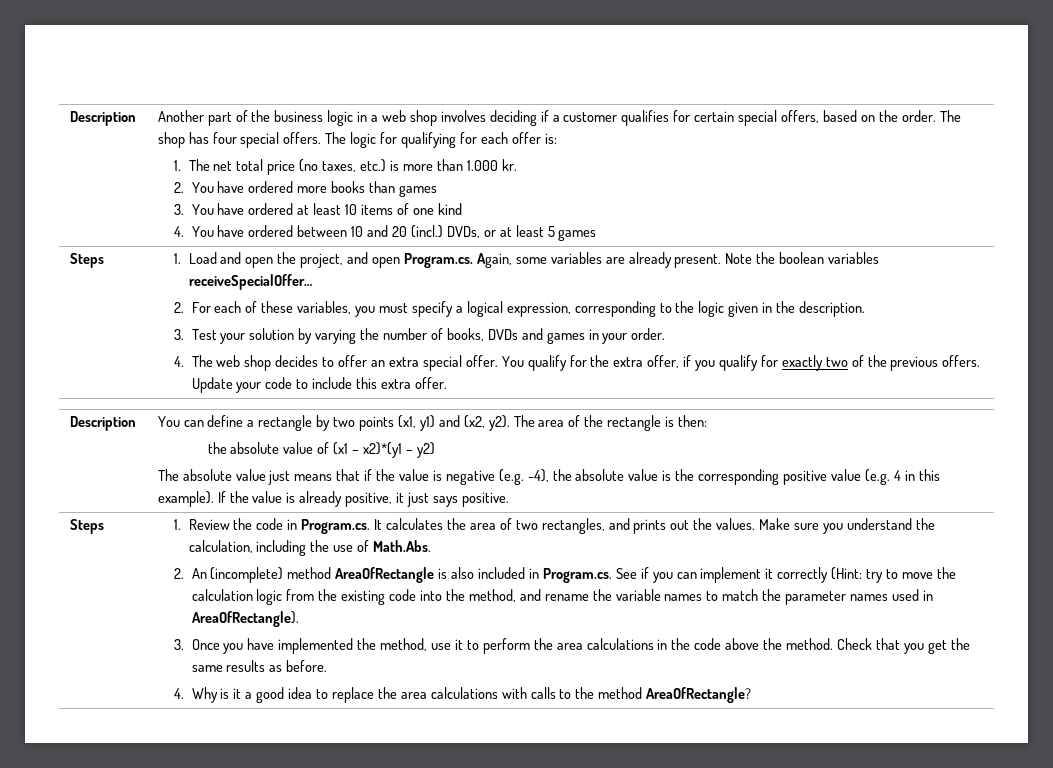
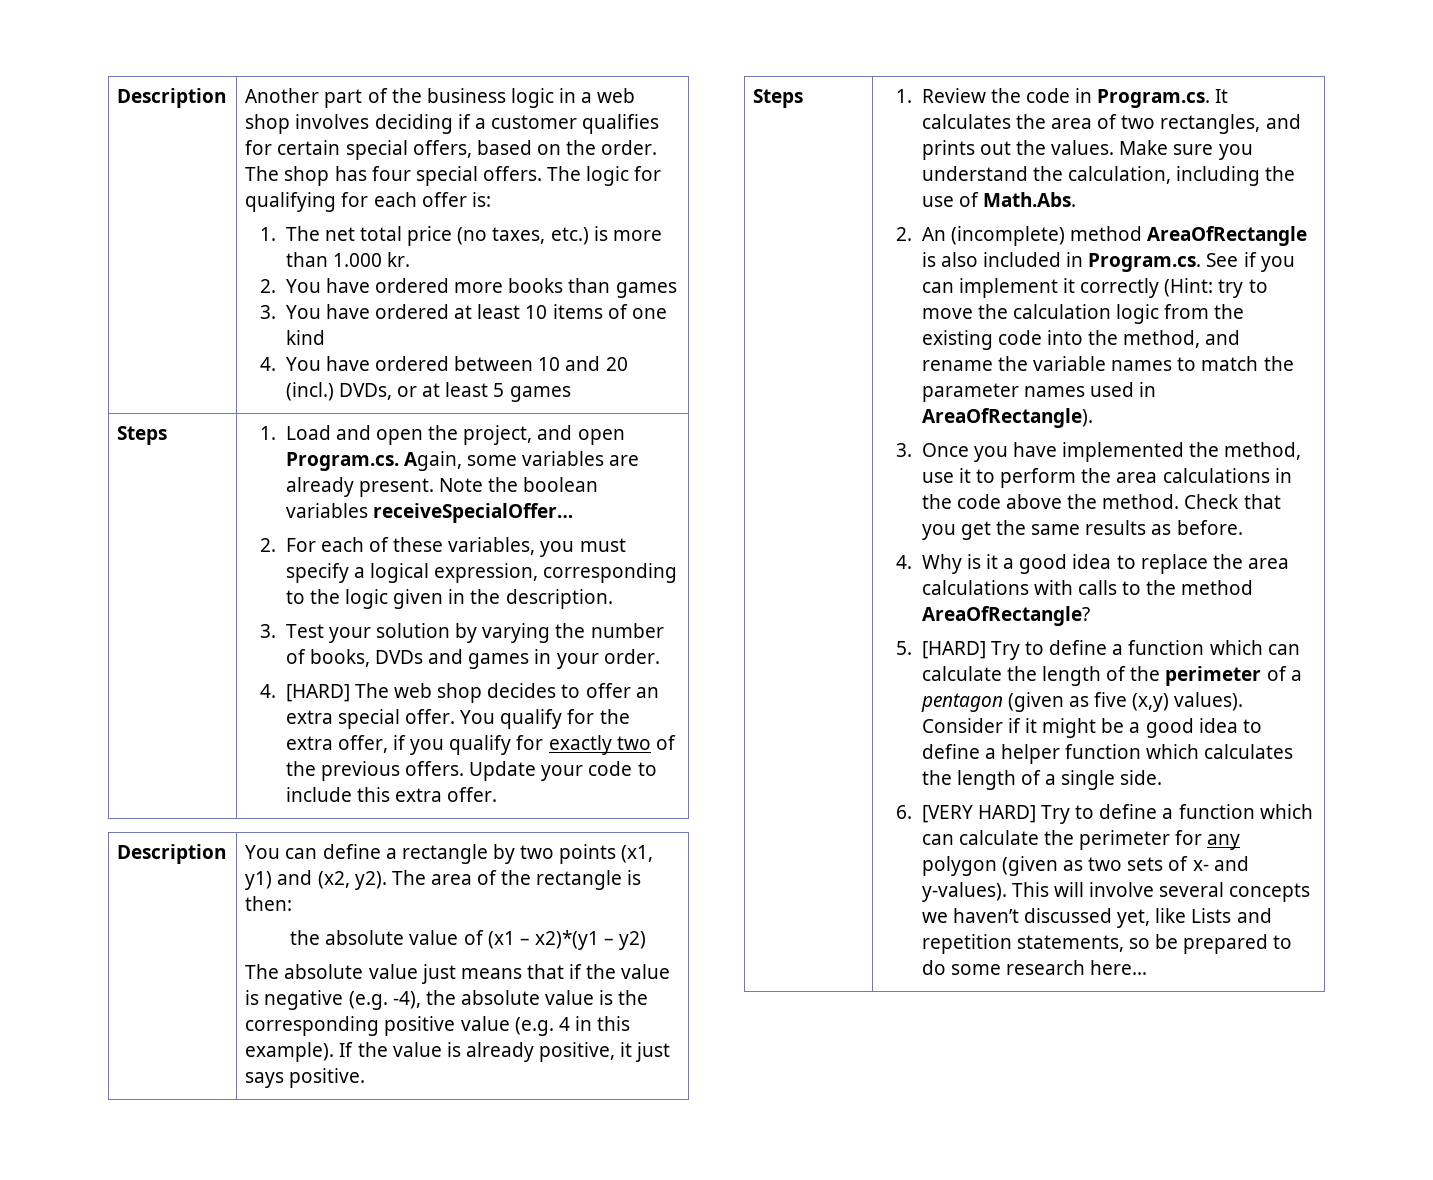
- 4. The web shop decides to offer an extra special offer.
+ 4. [HARD] The web shop decides to offer an extra special offer.
+ 5. [HARD] Try to define a function which can calculate the length of the perimeter of a pentagon (given as five (x,y) values). Consider if it might be a good idea to define a helper function which calculates the length of a single side.
+ 6. [VERY HARD] Try to define a function which can calculate the perimeter for any polygon (given as two sets of x- and y-values). This will involve several concepts we haven’t discussed yet, like Lists and repetition statements, so be prepared to do some research here…

